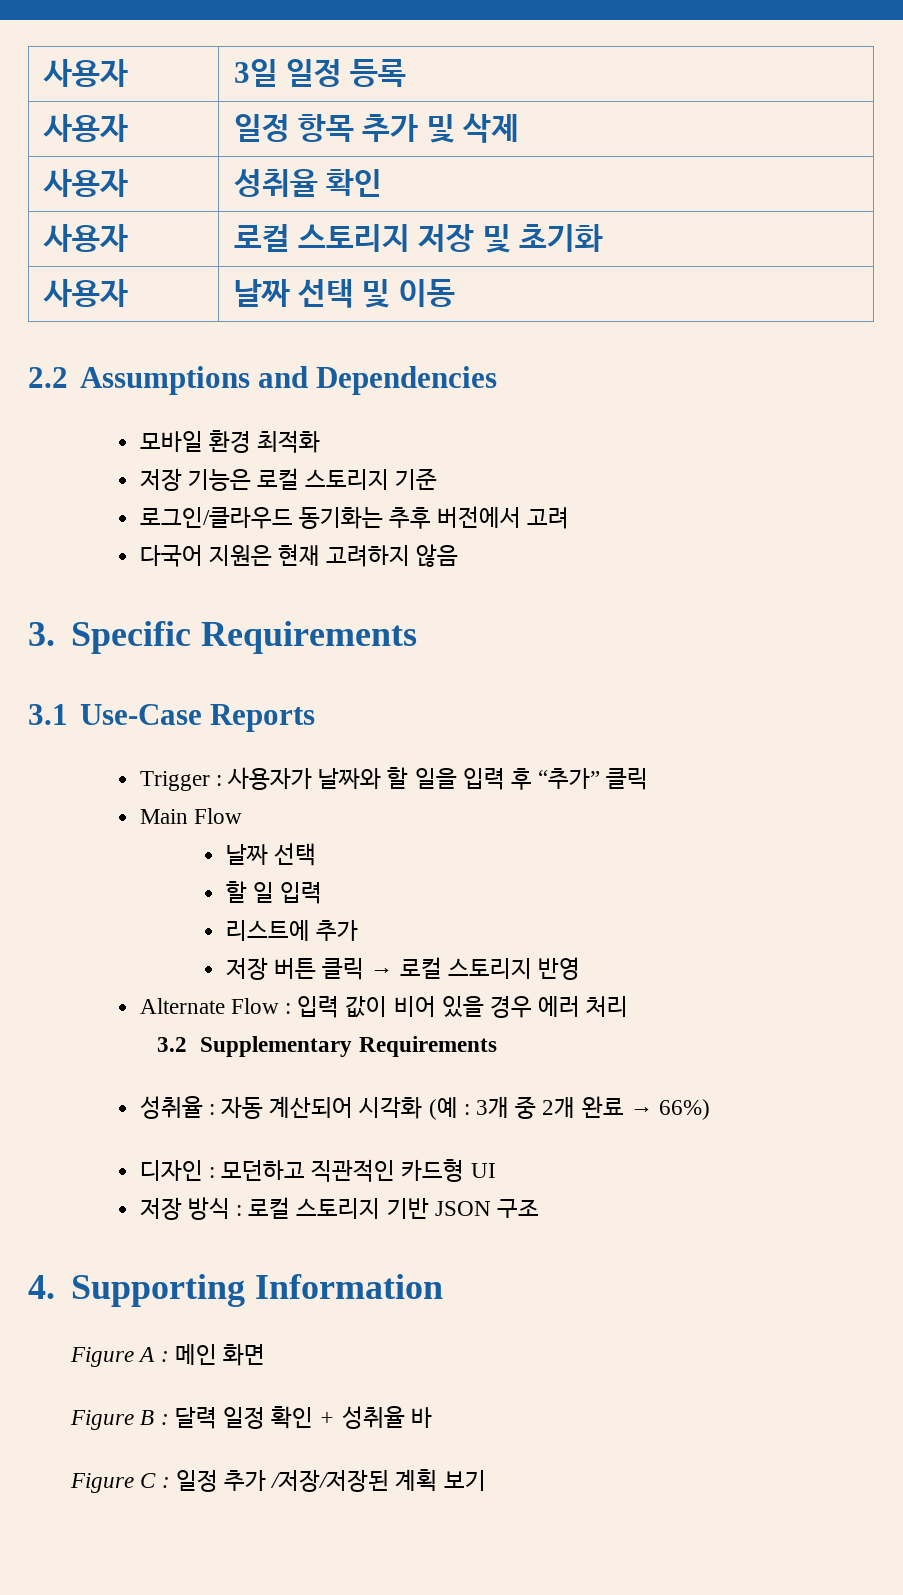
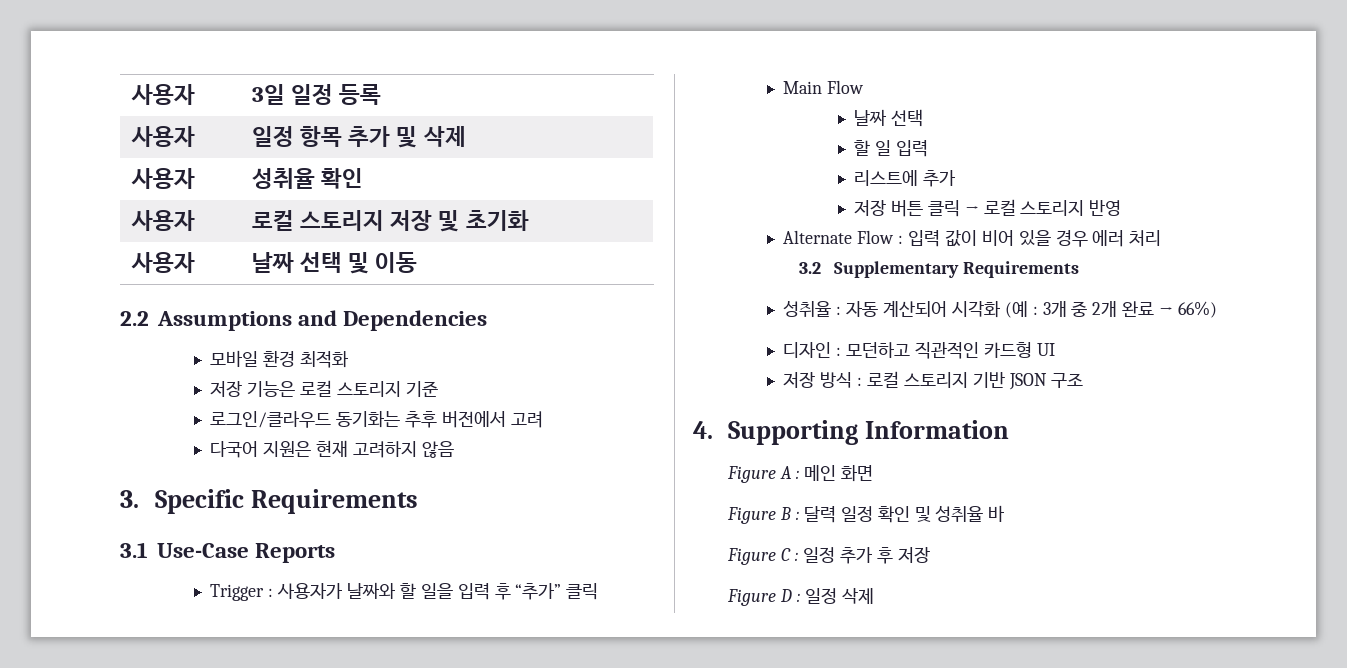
- Figure B : 달력 일정 확인 + 성취율 바
+ Figure B : 달력 일정 확인 및 성취율 바
- Figure C : 일정 추가 /저장/저장된 계획 보기
+ Figure C : 일정 추가 후 저장
+ Figure D : 일정 삭제

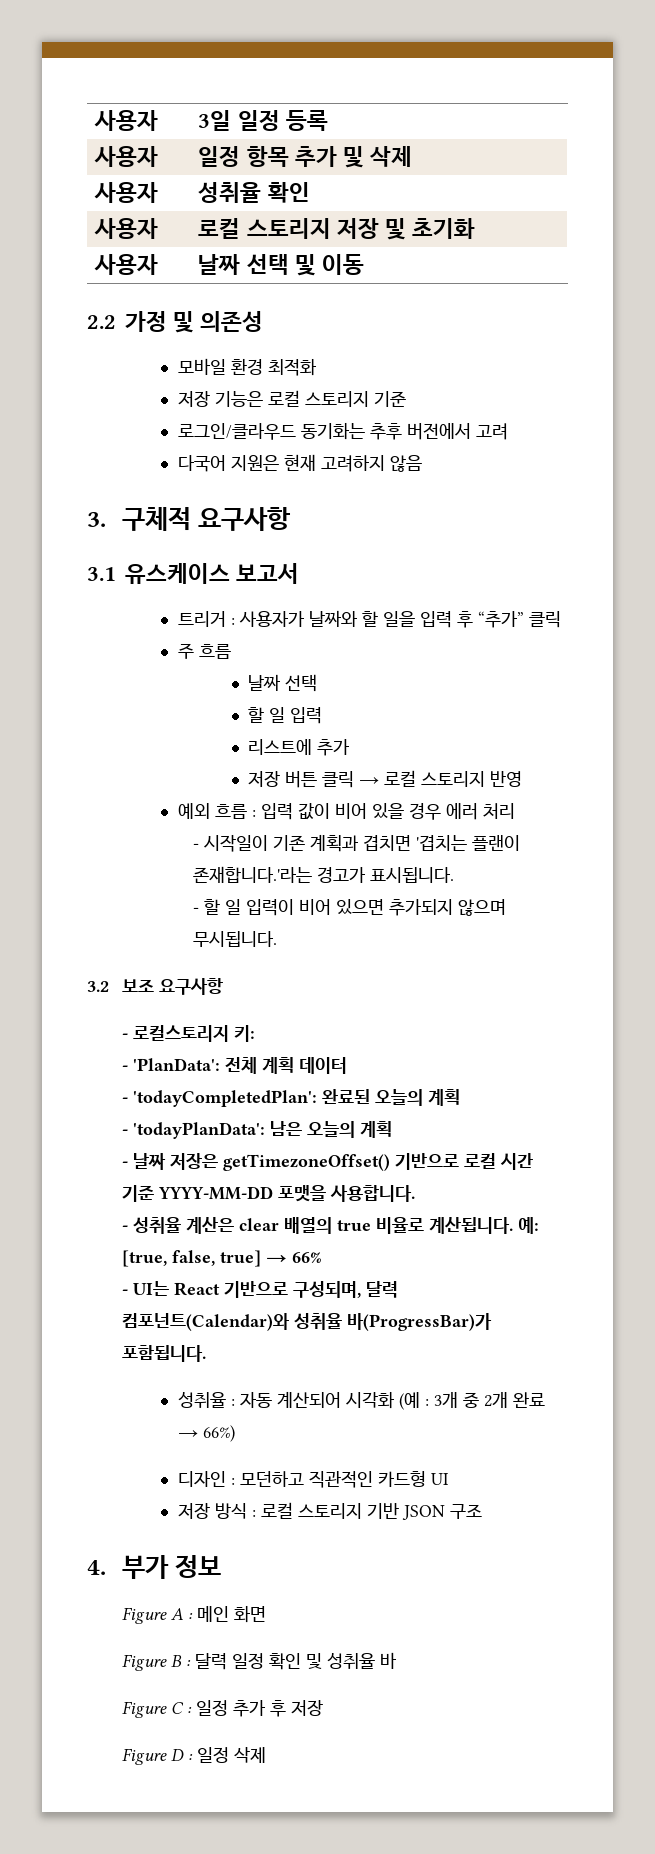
- 2.2 Assumptions and Dependencies
+ 2.2 가정 및 의존성
- 3. Specific Requirements
+ 3. 구체적 요구사항
- 3.1 Use-Case Reports
- Trigger : 사용자가 날짜와 할 일을 입력 후 “추가” 클릭
+ 3.1 유스케이스 보고서
+ 트리거 : 사용자가 날짜와 할 일을 입력 후 “추가” 클릭
- Main Flow
+ 주 흐름
- Alternate Flow : 입력 값이 비어 있을 경우 에러 처리
+ 예외 흐름 : 입력 값이 비어 있을 경우 에러 처리
- 3.2 Supplementary Requirements
+ - 시작일이 기존 계획과 겹치면 '겹치는 플랜이 존재합니다.'라는 경고가 표시됩니다.
+ - 할 일 입력이 비어 있으면 추가되지 않으며 무시됩니다.
+ 3.2 보조 요구사항
+ - 로컬스토리지 키:
+ - 'PlanData': 전체 계획 데이터
+ - 'todayCompletedPlan': 완료된 오늘의 계획
+ - 'todayPlanData': 남은 오늘의 계획
+ - 날짜 저장은 getTimezoneOffset() 기반으로 로컬 시간 기준 YYYY-MM-DD 포맷을 사용합니다.
+ - 성취율 계산은 clear 배열의 true 비율로 계산됩니다. 예: [true, false, true] → 66%
+ - UI는 React 기반으로 구성되며, 달력 컴포넌트(Calendar)와 성취율 바(ProgressBar)가 포함됩니다.
- 4. Supporting Information
+ 4. 부가 정보

